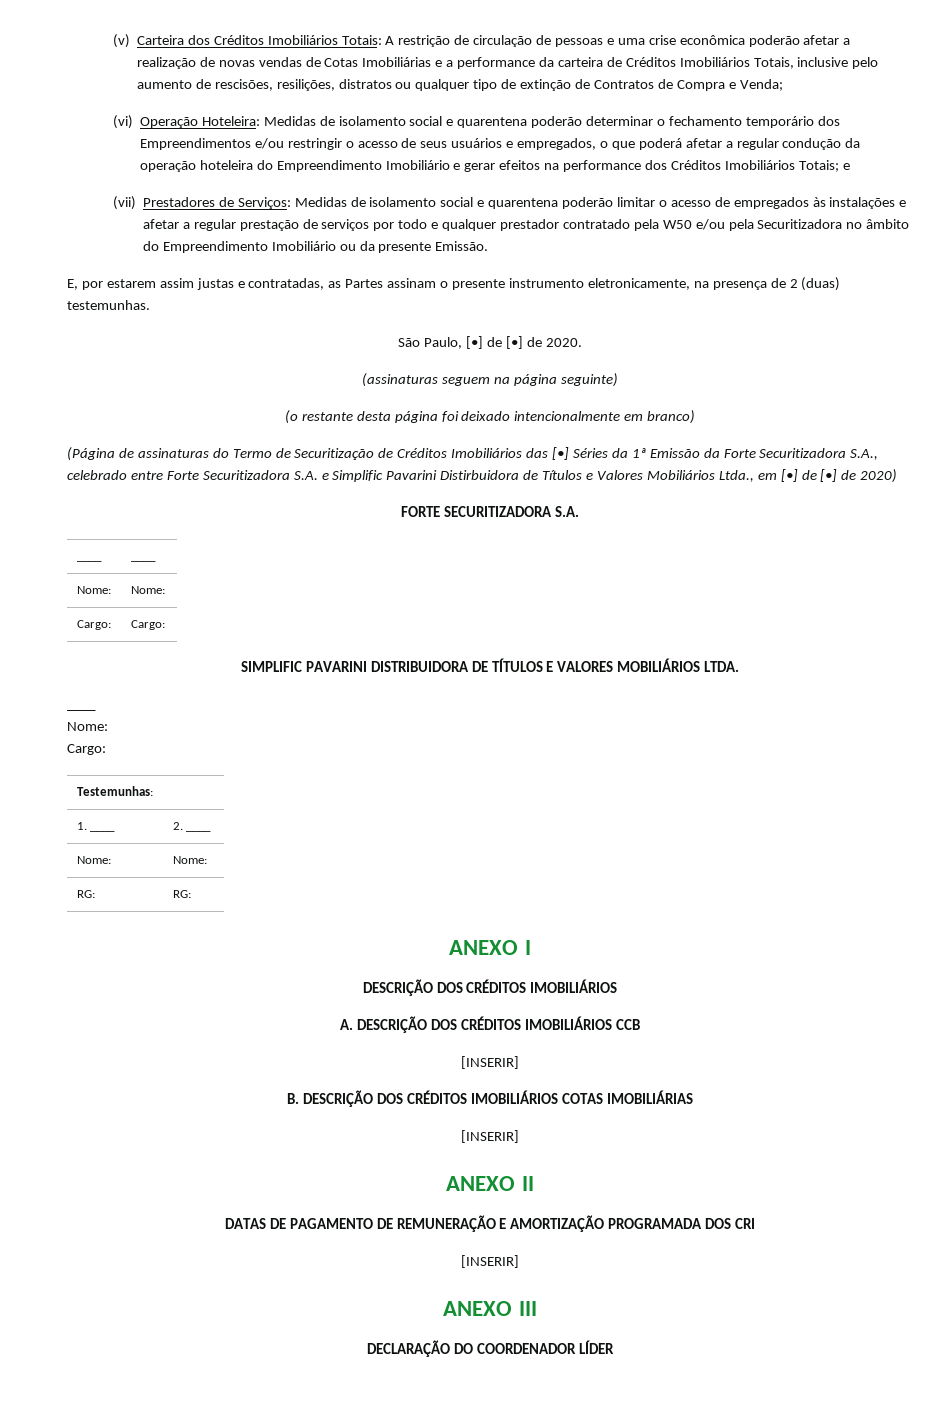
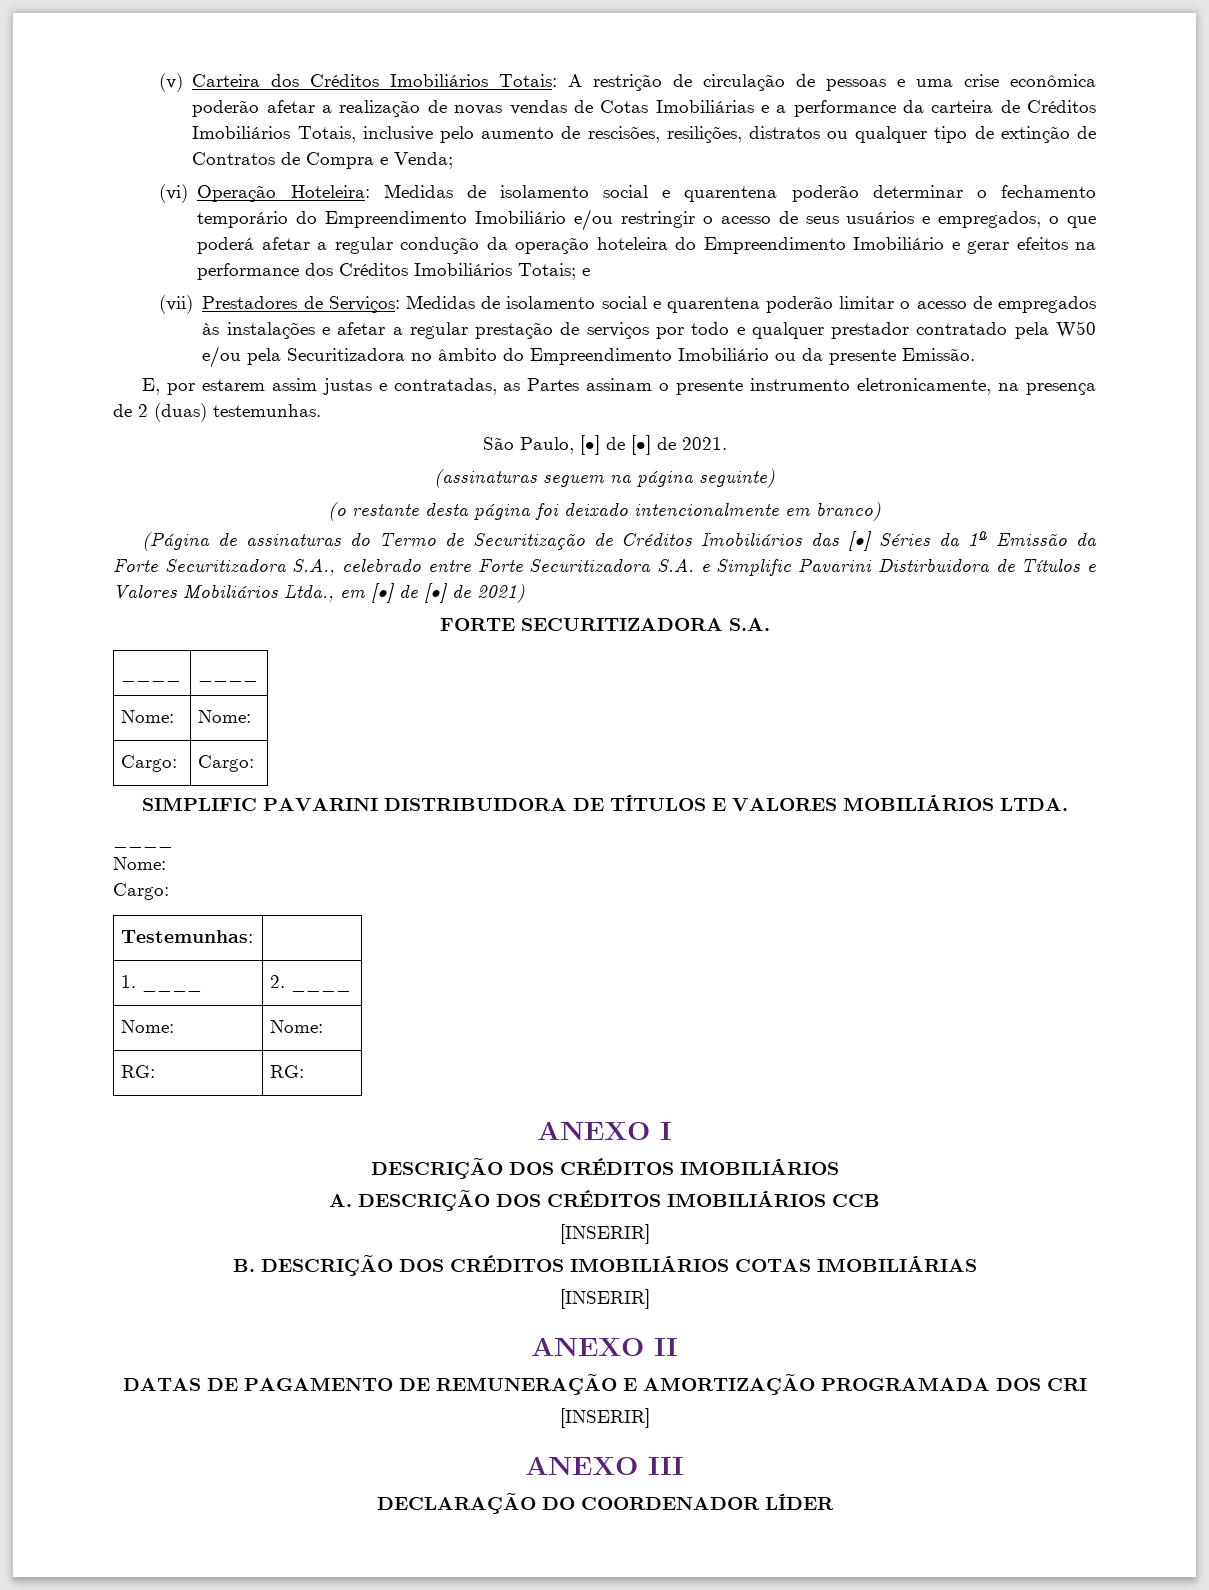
- (vi) Operação Hoteleira: Medidas de isolamento social e quarentena poderão determinar o fechamento temporário dos Empreendimentos e/ou restringir o acesso de seus usuários e empregados, o que poderá afetar a regular condução da operação hoteleira do Empreendimento Imobiliário e gerar efeitos na performance dos Créditos Imobiliários Totais; e
+ (vi) Operação Hoteleira: Medidas de isolamento social e quarentena poderão determinar o fechamento temporário do Empreendimento Imobiliário e/ou restringir o acesso de seus usuários e empregados, o que poderá afetar a regular condução da operação hoteleira do Empreendimento Imobiliário e gerar efeitos na performance dos Créditos Imobiliários Totais; e
- São Paulo, [•] de [•] de 2020.
+ São Paulo, [•] de [•] de 2021.
- (Página de assinaturas do Termo de Securitização de Créditos Imobiliários das [•] Séries da 1ª Emissão da Forte Securitizadora S.A., celebrado entre Forte Securitizadora S.A. e Simplific Pavarini Distirbuidora de Títulos e Valores Mobiliários Ltda., em [•] de [•] de 2020)
+ (Página de assinaturas do Termo de Securitização de Créditos Imobiliários das [•] Séries da 1ª Emissão da Forte Securitizadora S.A., celebrado entre Forte Securitizadora S.A. e Simplific Pavarini Distirbuidora de Títulos e Valores Mobiliários Ltda., em [•] de [•] de 2021)

